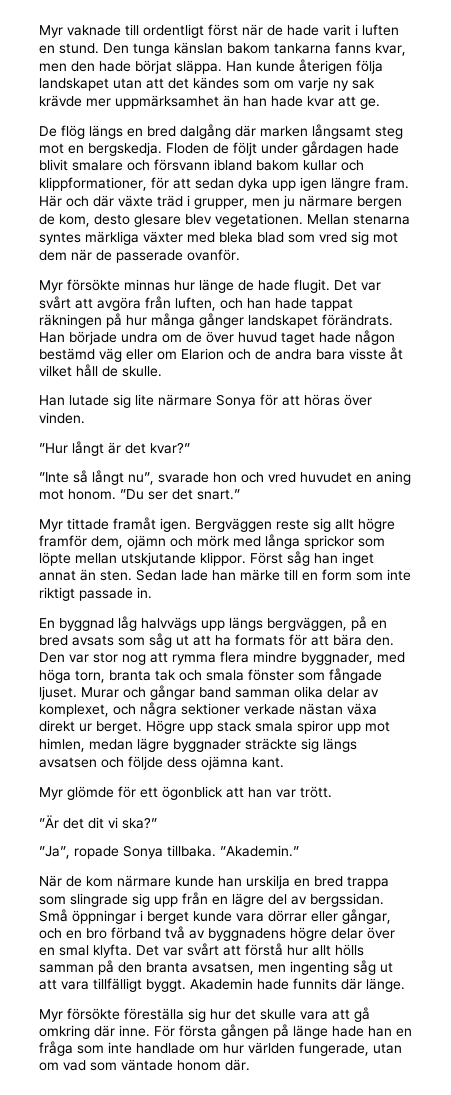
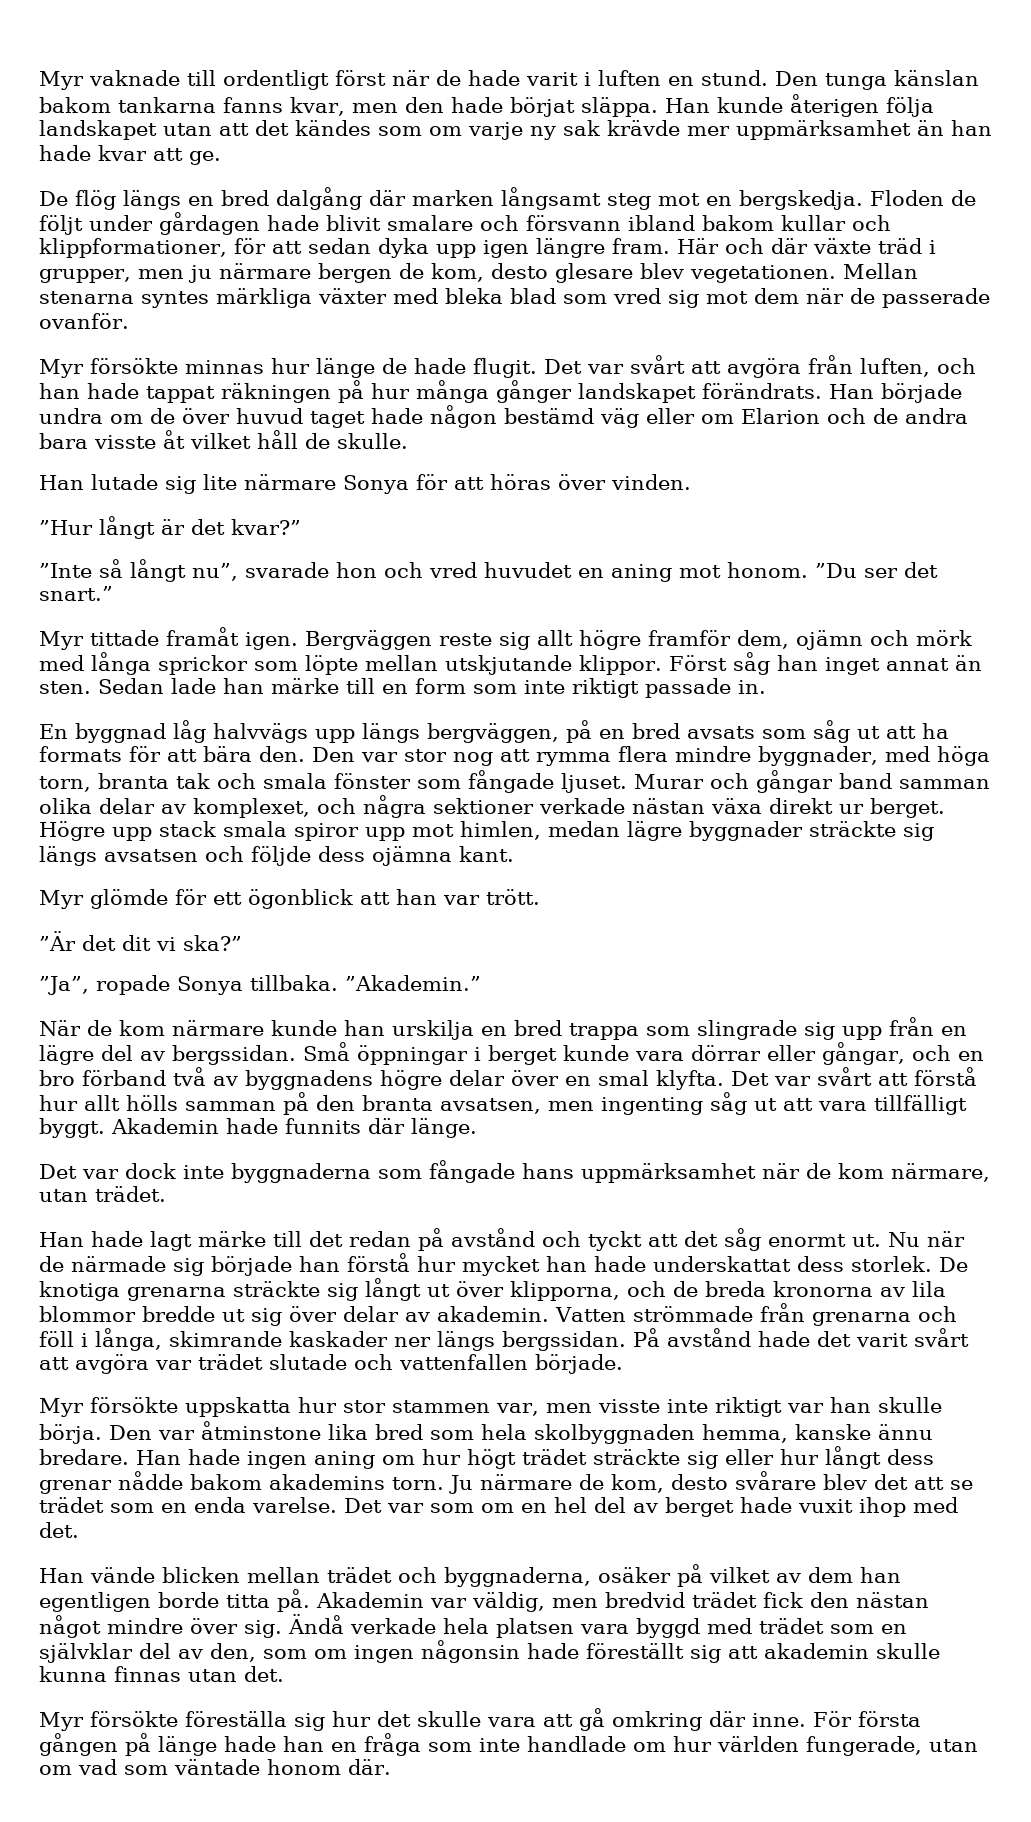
+ Det var dock inte byggnaderna som fångade hans uppmärksamhet när de kom närmare, utan trädet.
+ Han hade lagt märke till det redan på avstånd och tyckt att det såg enormt ut. Nu när de närmade sig började han förstå hur mycket han hade underskattat dess storlek. De knotiga grenarna sträckte sig långt ut över klipporna, och de breda kronorna av lila blommor bredde ut sig över delar av akademin. Vatten strömmade från grenarna och föll i långa, skimrande kaskader ner längs bergssidan. På avstånd hade det varit svårt att avgöra var trädet slutade och vattenfallen började.
+ Myr försökte uppskatta hur stor stammen var, men visste inte riktigt var han skulle börja. Den var åtminstone lika bred som hela skolbyggnaden hemma, kanske ännu bredare. Han hade ingen aning om hur högt trädet sträckte sig eller hur långt dess grenar nådde bakom akademins torn. Ju närmare de kom, desto svårare blev det att se trädet som en enda varelse. Det var som om en hel del av berget hade vuxit ihop med det.
+ Han vände blicken mellan trädet och byggnaderna, osäker på vilket av dem han egentligen borde titta på. Akademin var väldig, men bredvid trädet fick den nästan något mindre över sig. Ändå verkade hela platsen vara byggd med trädet som en självklar del av den, som om ingen någonsin hade föreställt sig att akademin skulle kunna finnas utan det.

